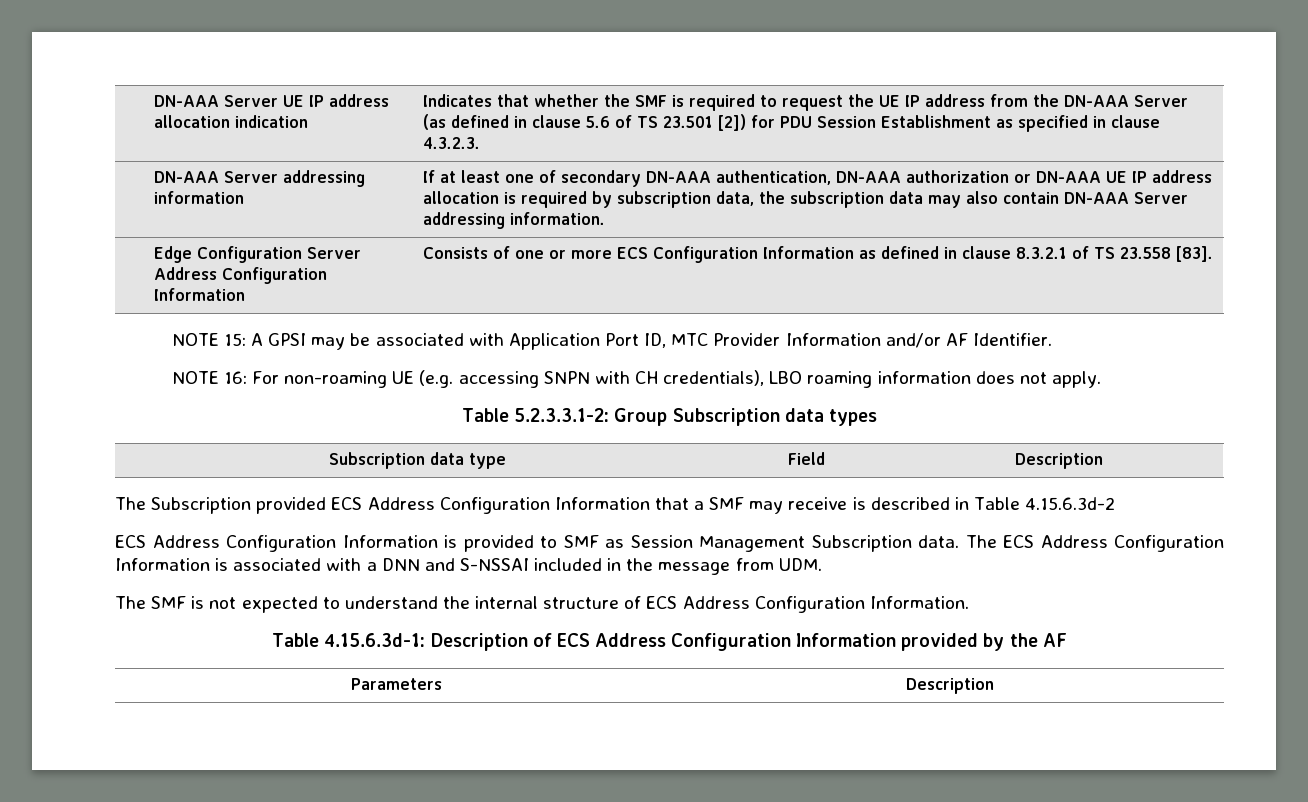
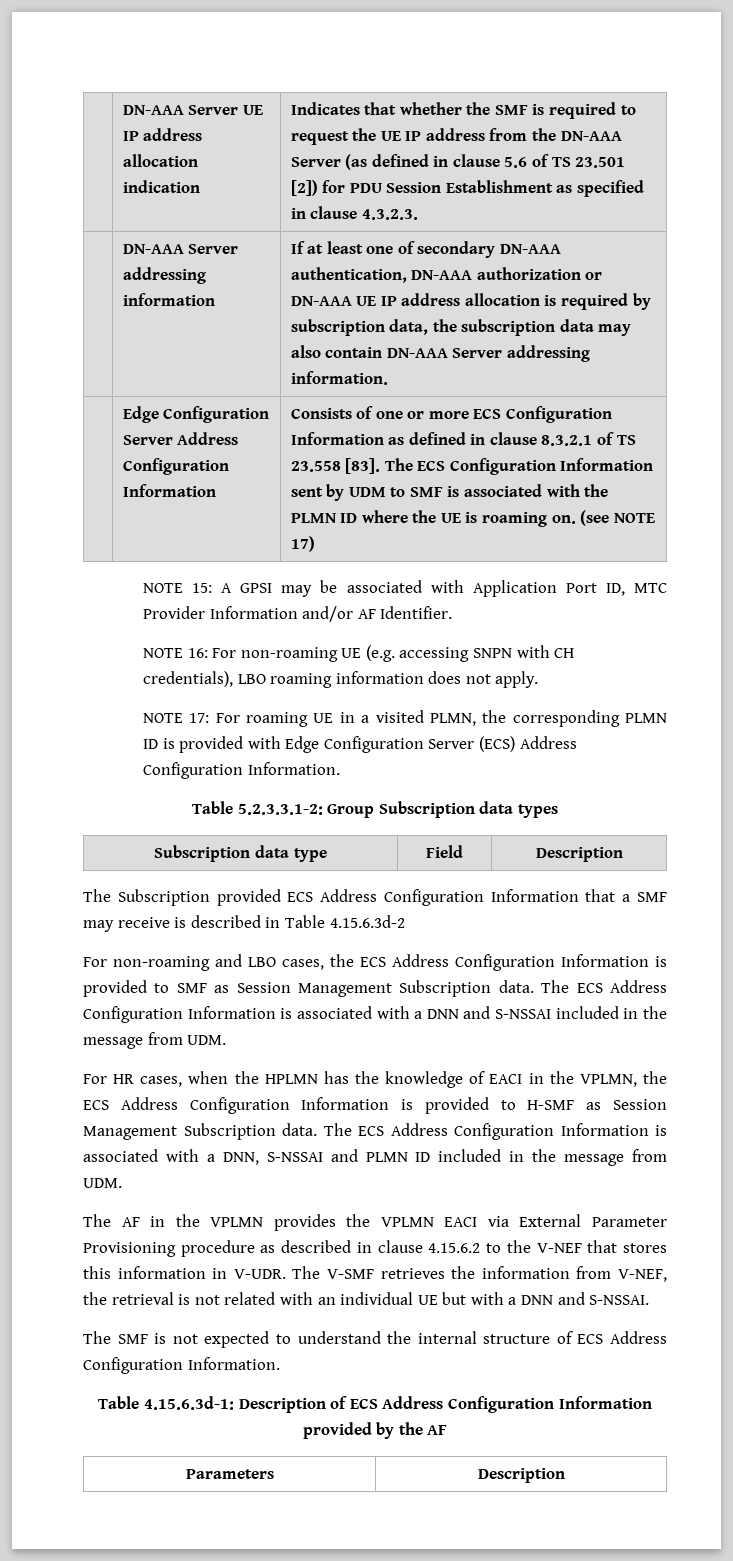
+ The ECS Configuration Information sent by UDM to SMF is associated with the PLMN ID where the UE is roaming on. (see NOTE 17)
+ NOTE 17: For roaming UE in a visited PLMN, the corresponding PLMN ID is provided with Edge Configuration Server (ECS) Address Configuration Information.
- ECS Address Configuration Information is provided to SMF as Session Management Subscription data.
+ For non-roaming and LBO cases, the ECS Address Configuration Information is provided to SMF as Session Management Subscription data.
+ For HR cases, when the HPLMN has the knowledge of EACI in the VPLMN, the ECS Address Configuration Information is provided to H-SMF as Session Management Subscription data. The ECS Address Configuration Information is associated with a DNN, S-NSSAI and PLMN ID included in the message from UDM.
+ The AF in the VPLMN provides the VPLMN EACI via External Parameter Provisioning procedure as described in clause 4.15.6.2 to the V-NEF that stores this information in V-UDR. The V-SMF retrieves the information from V-NEF, the retrieval is not related with an individual UE but with a DNN and S-NSSAI.

